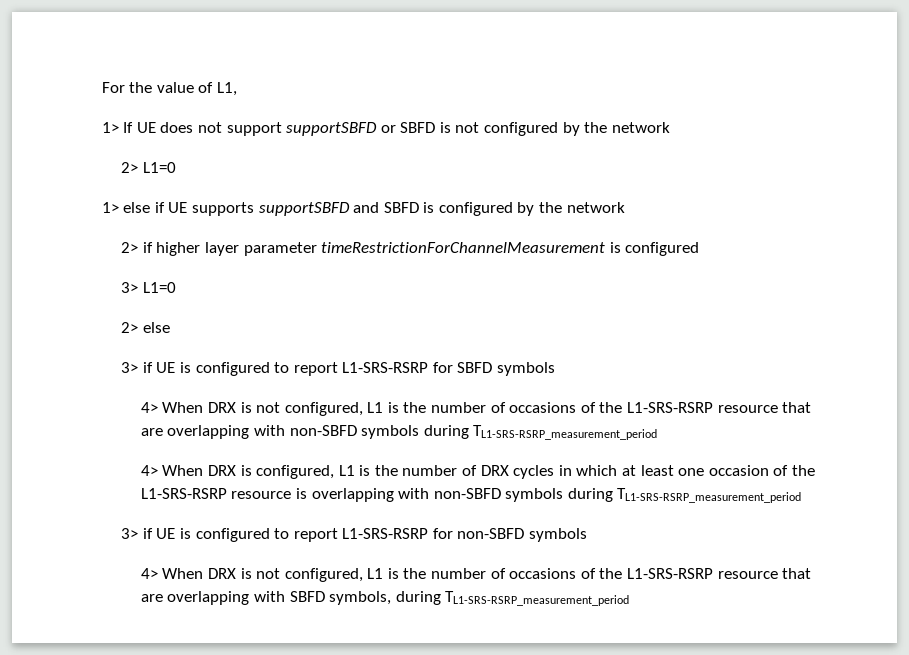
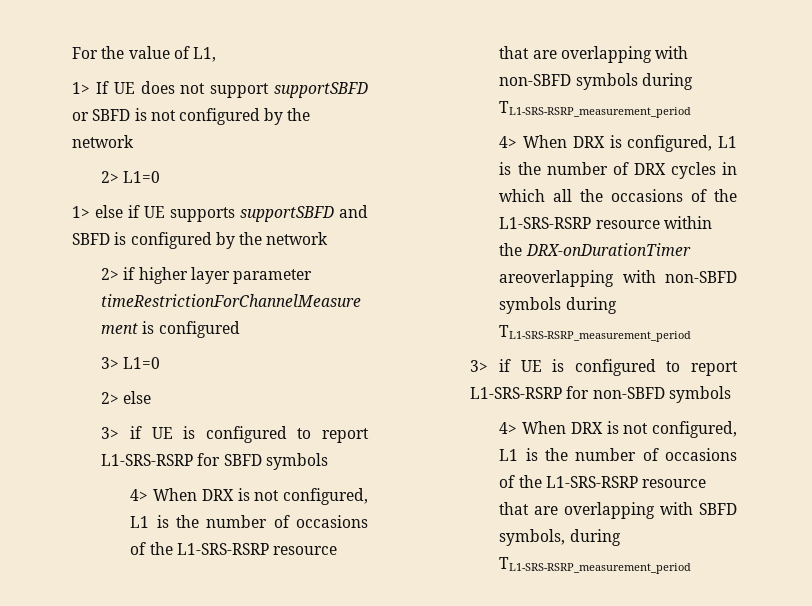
- 4> When DRX is configured, L1 is the number of DRX cycles in which at least one occasion of the L1-SRS-RSRP resource is overlapping with non-SBFD symbols during TL1-SRS-RSRP_measurement_period
+ 4> When DRX is configured, L1 is the number of DRX cycles in which all the occasions of the L1-SRS-RSRP resource within the DRX-onDurationTimer areoverlapping with non-SBFD symbols during TL1-SRS-RSRP_measurement_period

